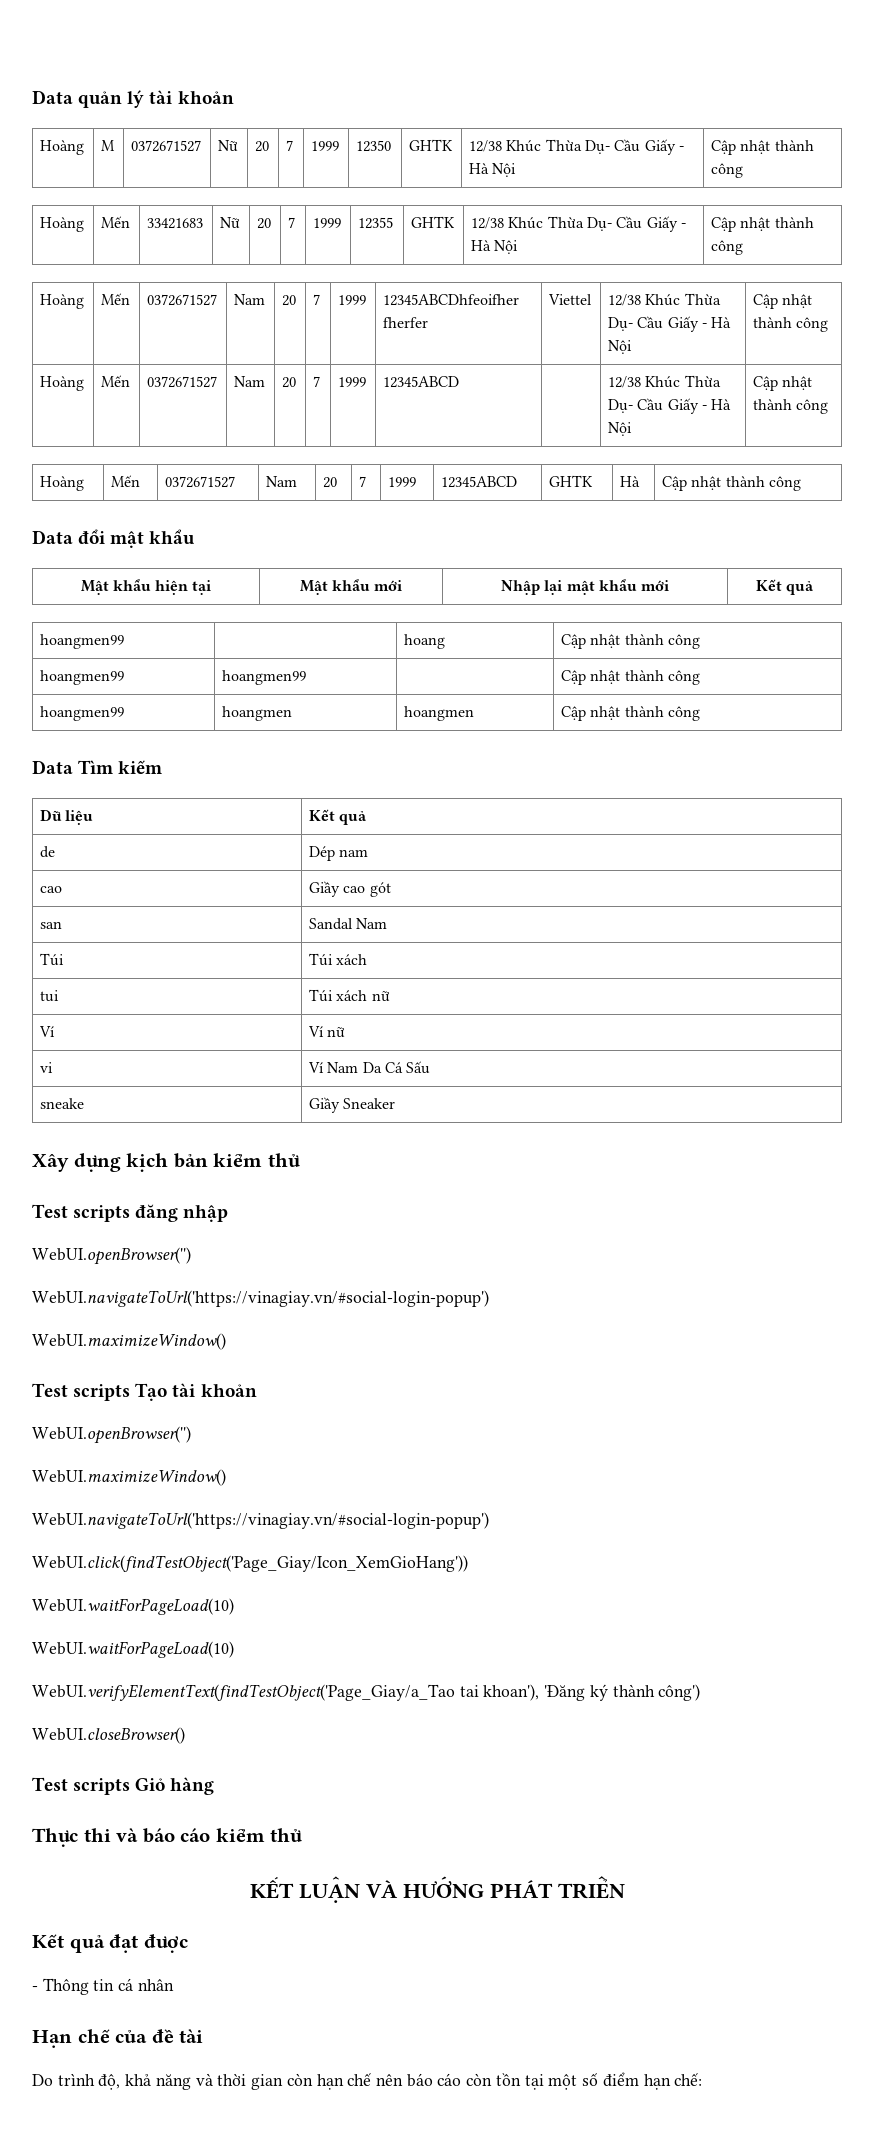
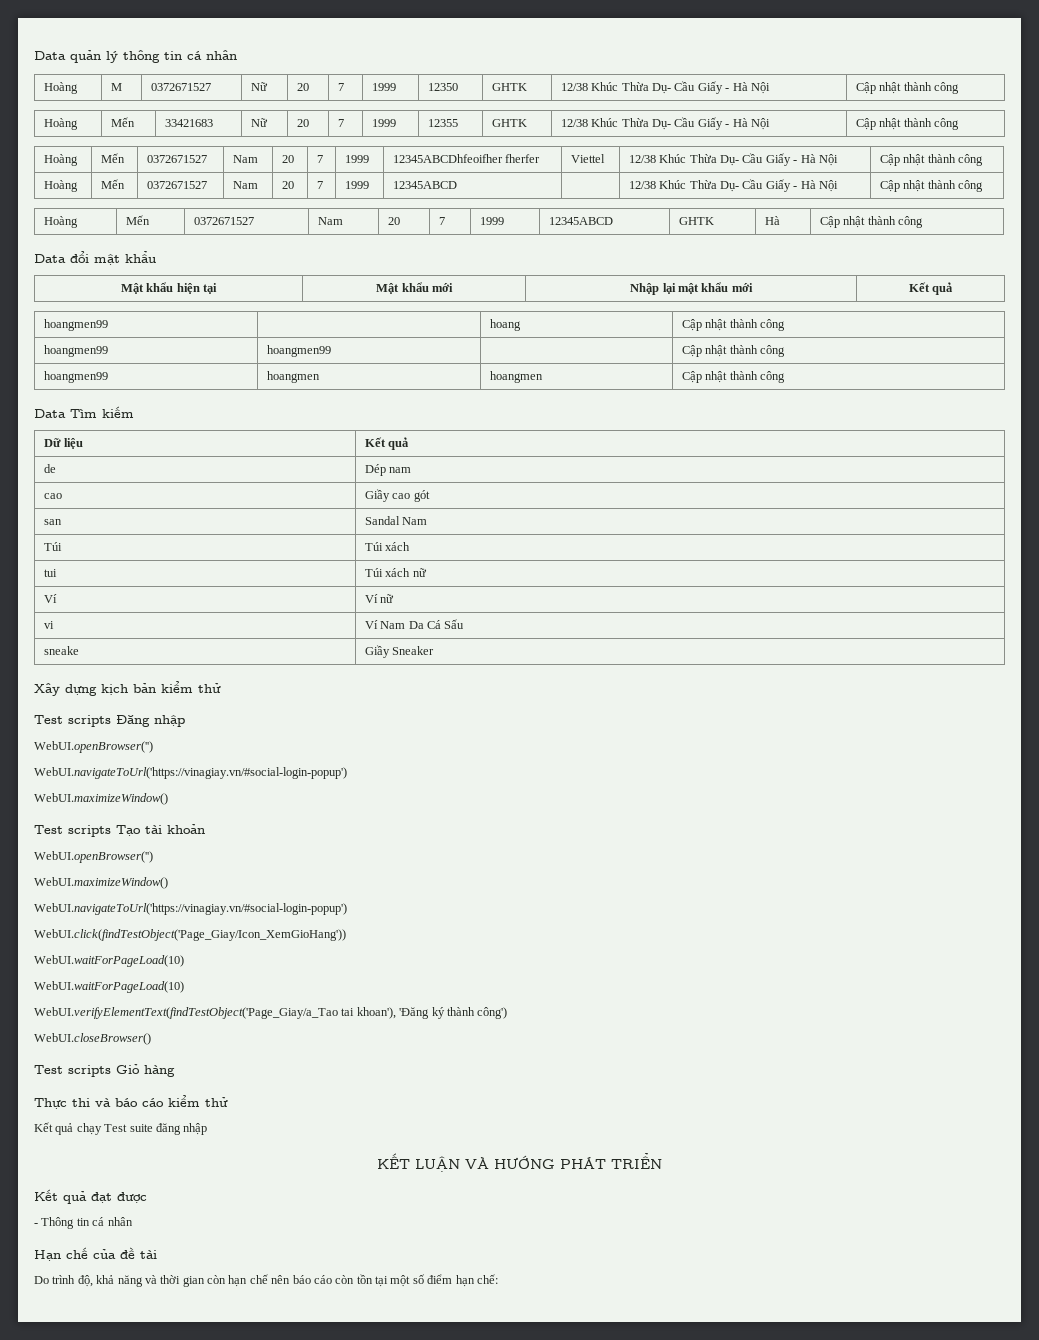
- Data quản lý tài khoản
+ Data quản lý thông tin cá nhân
- Test scripts đăng nhập
+ Test scripts Đăng nhập
+ Kết quả chạy Test suite đăng nhập

